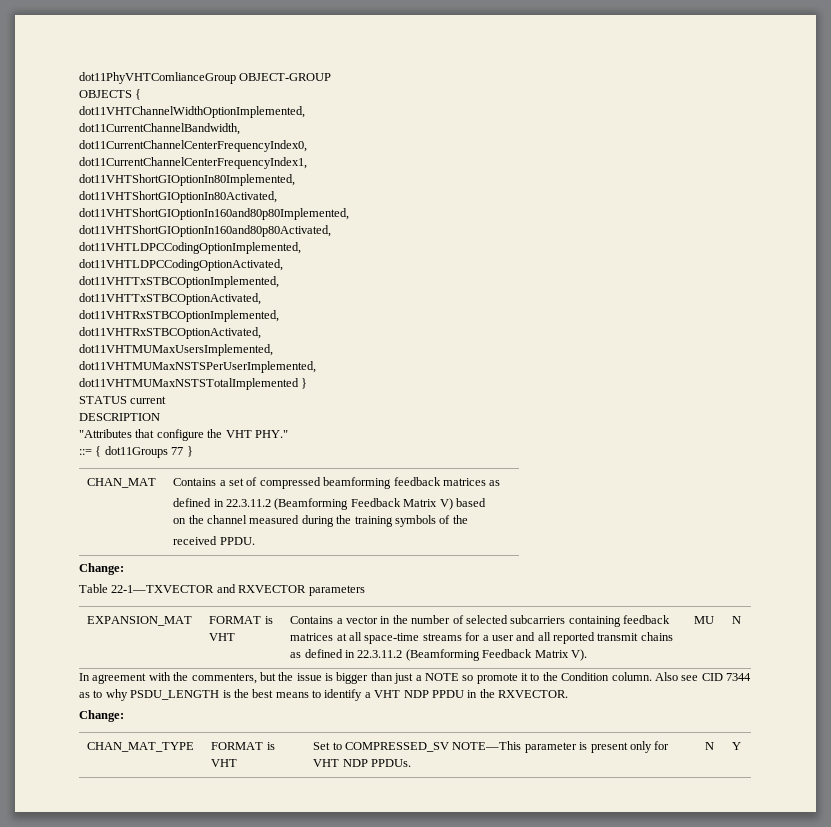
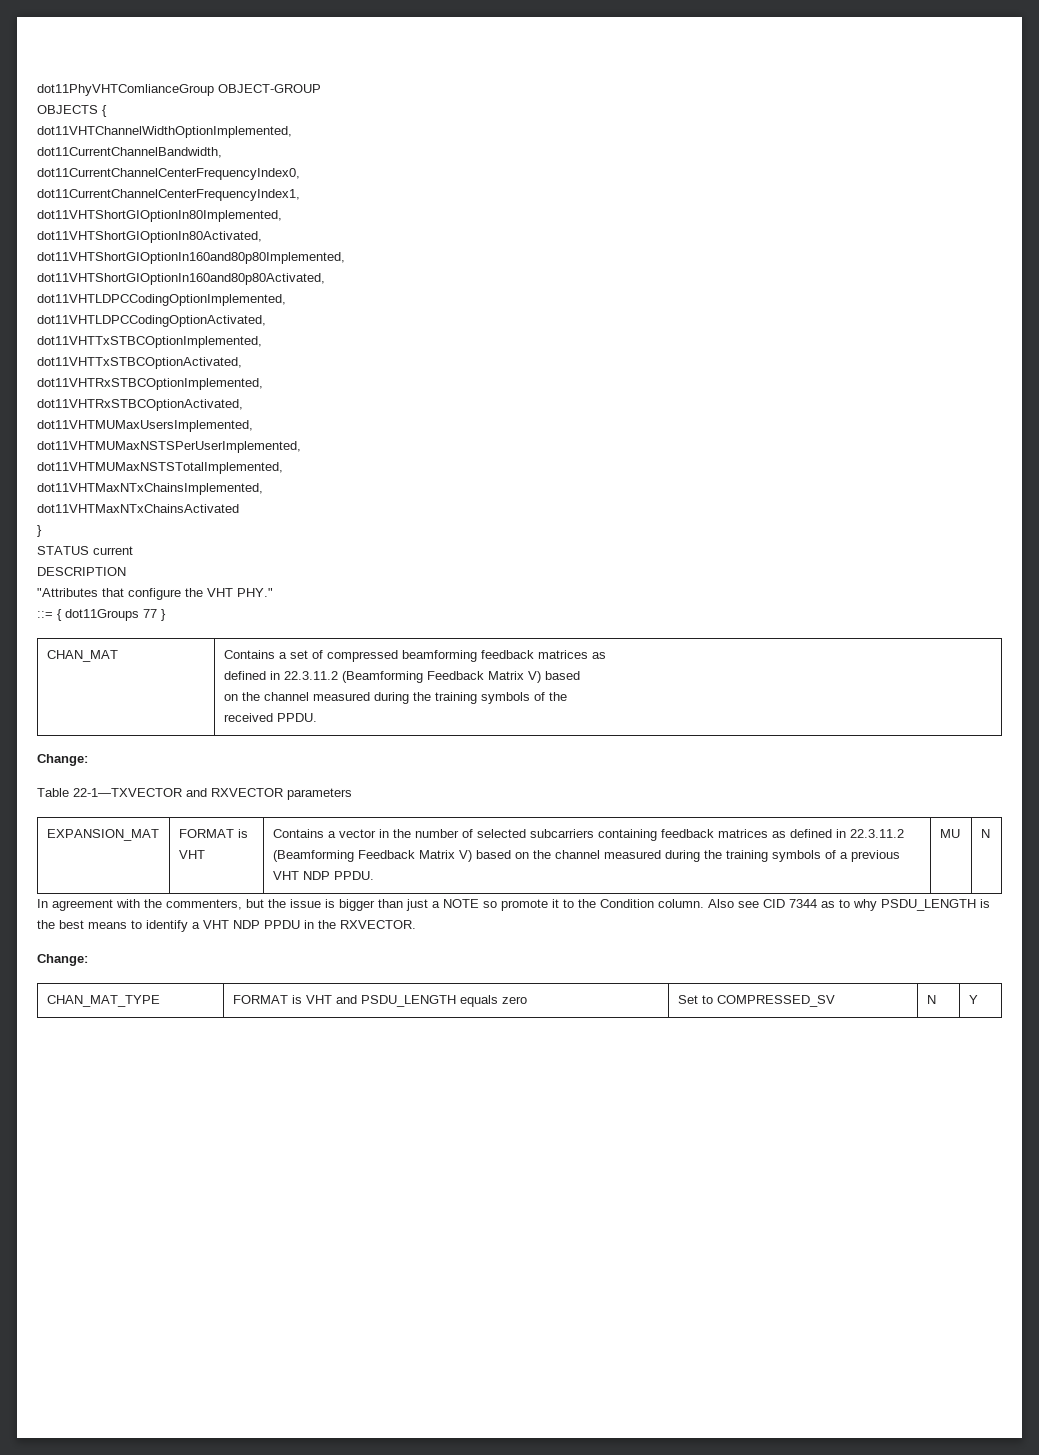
- dot11VHTMUMaxNSTSTotalImplemented }
+ dot11VHTMUMaxNSTSTotalImplemented,
+ dot11VHTMaxNTxChainsImplemented,
+ dot11VHTMaxNTxChainsActivated
+ }
- Contains a vector in the number of selected subcarriers containing feedback matrices at all space-time streams for a user and all reported transmit chains as defined in 22.3.11.2 (Beamforming Feedback Matrix V).
+ Contains a vector in the number of selected subcarriers containing feedback matrices as defined in 22.3.11.2 (Beamforming Feedback Matrix V) based on the channel measured during the training symbols of a previous VHT NDP PPDU.
- CHAN_MAT_TYPE | FORMAT is VHT | Set to COMPRESSED_SV NOTE—This parameter is present only for VHT NDP PPDUs. | N | Y
+ CHAN_MAT_TYPE | FORMAT is VHT and PSDU_LENGTH equals zero | Set to COMPRESSED_SV | N | Y

